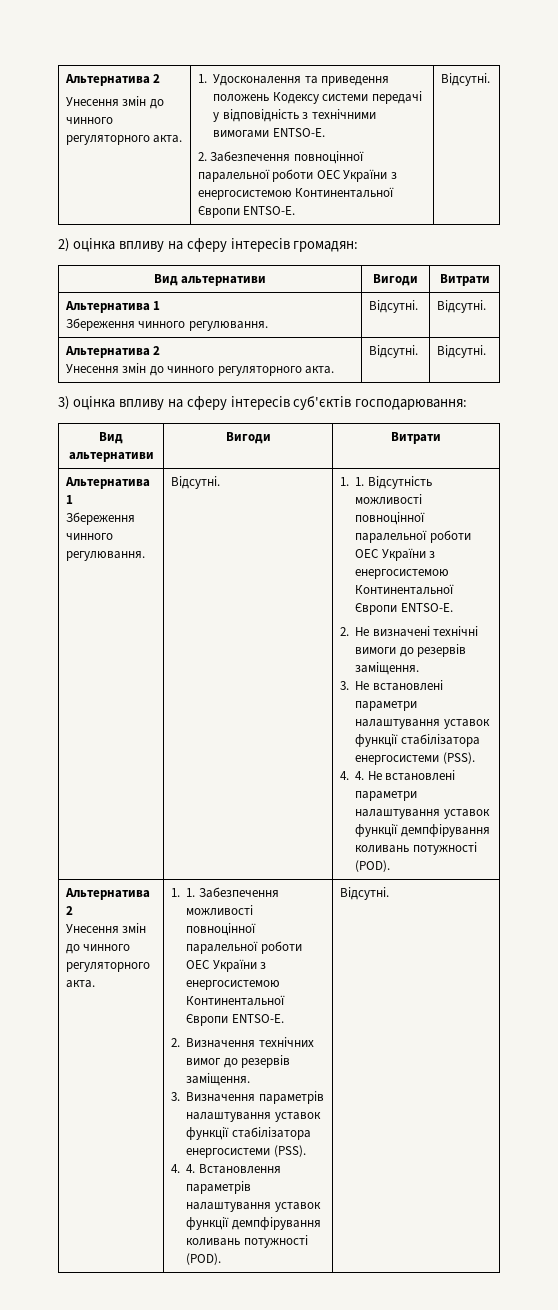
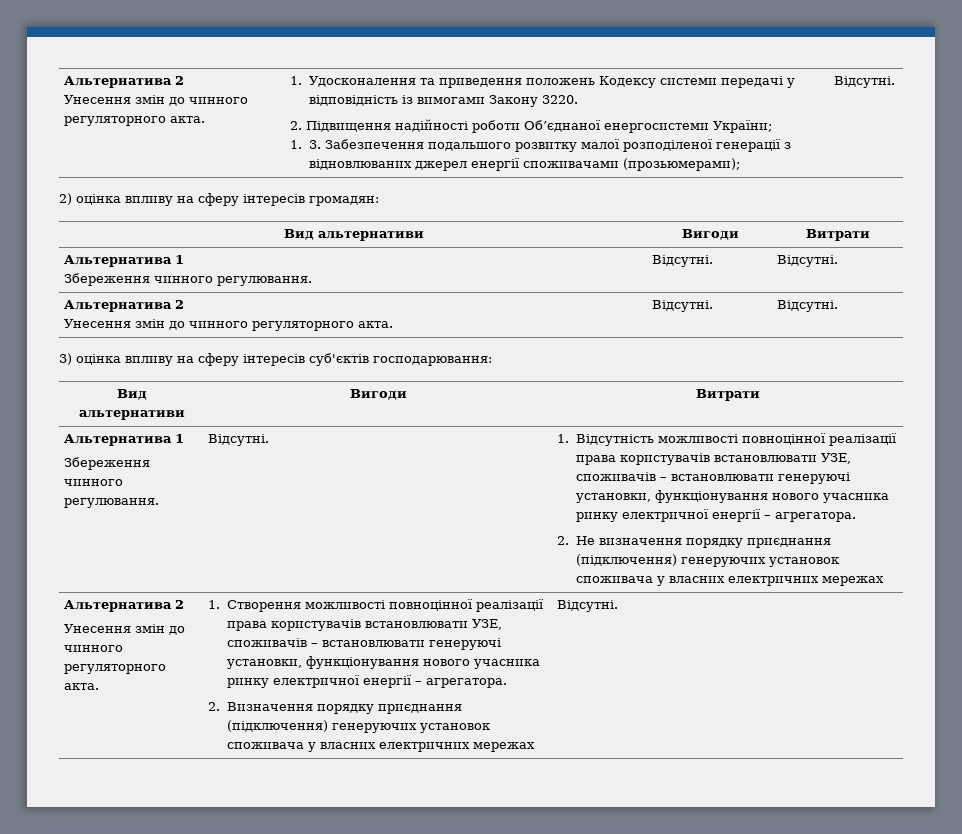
- 1. Удосконалення та приведення положень Кодексу системи передачі у відповідність з технічними вимогами ENTSO-E.
- 2. Забезпечення повноцінної паралельної роботи ОЕС України з енергосистемою Континентальної Європи ENTSO-Е.
+ 1. Удосконалення та приведення положень Кодексу системи передачі у відповідність із вимогами Закону 3220.
+ 2. Підвищення надійності роботи Об’єднаної енергосистеми України;
+ 1. 3. Забезпечення подальшого розвитку малої розподіленої генерації з відновлюваних джерел енергії споживачами (прозьюмерами);
- 1. 1. Відсутність можливості повноцінної паралельної роботи ОЕС України з енергосистемою Континентальної Європи ENTSO-Е.
- 2. Не визначені технічні вимоги до резервів заміщення.
- 3. Не встановлені параметри налаштування уставок функції стабілізатора енергосистеми (PSS).
- 4. 4. Не встановлені параметри налаштування уставок функції демпфірування коливань потужності (POD).
+ 1. Відсутність можливості повноцінної реалізації права користувачів встановлювати УЗЕ, споживачів – встановлювати генеруючі установки, функціонування нового учасника ринку електричної енергії – агрегатора.
+ 2. Не визначення порядку приєднання (підключення) генеруючих установок споживача у власних електричних мережах
  Альтернатива 2
- Унесення змін до чинного регуляторного акта. | 1. 1. Забезпечення можливості повноцінної паралельної роботи ОЕС України з енергосистемою Континентальної Європи ENTSO-Е.
- 2. Визначення технічних вимог до резервів заміщення.
- 3. Визначення параметрів налаштування уставок функції стабілізатора енергосистеми (PSS).
- 4. 4. Встановлення параметрів налаштування уставок функції демпфірування коливань потужності (POD).
+ Унесення змін до чинного регуляторного акта. | 1. Створення можливості повноцінної реалізації права користувачів встановлювати УЗЕ, споживачів – встановлювати генеруючі установки, функціонування нового учасника ринку електричної енергії – агрегатора.
+ 2. Визначення порядку приєднання (підключення) генеруючих установок споживача у власних електричних мережах

